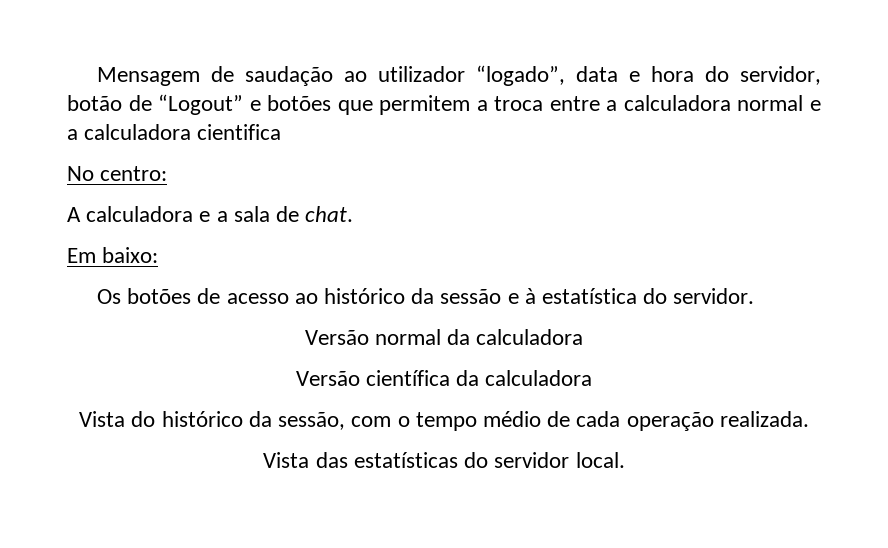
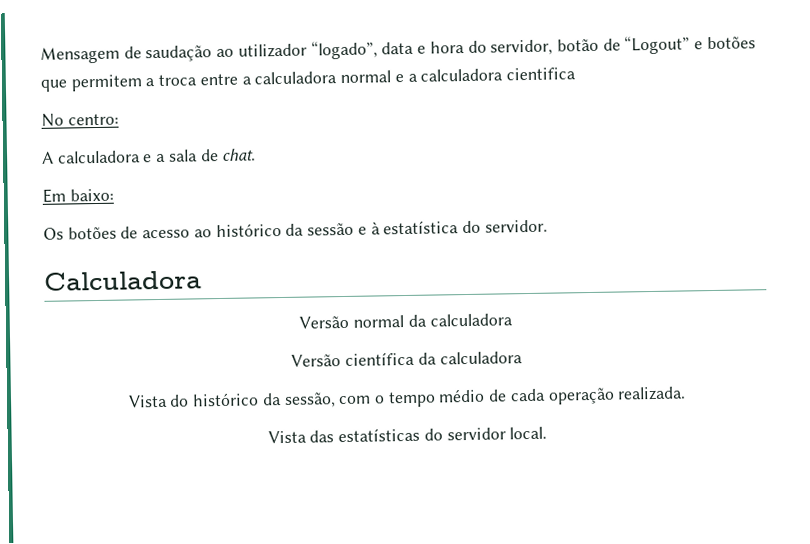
+ Calculadora

